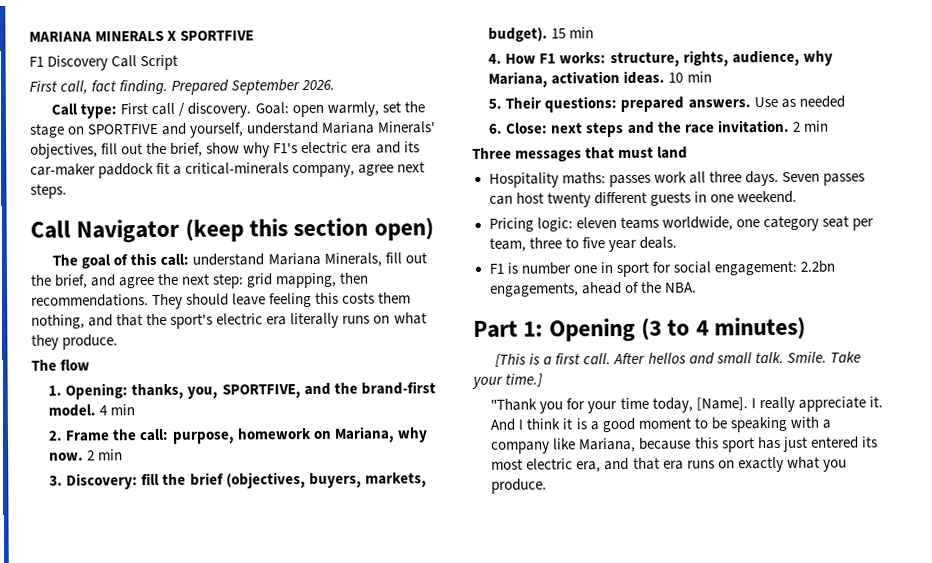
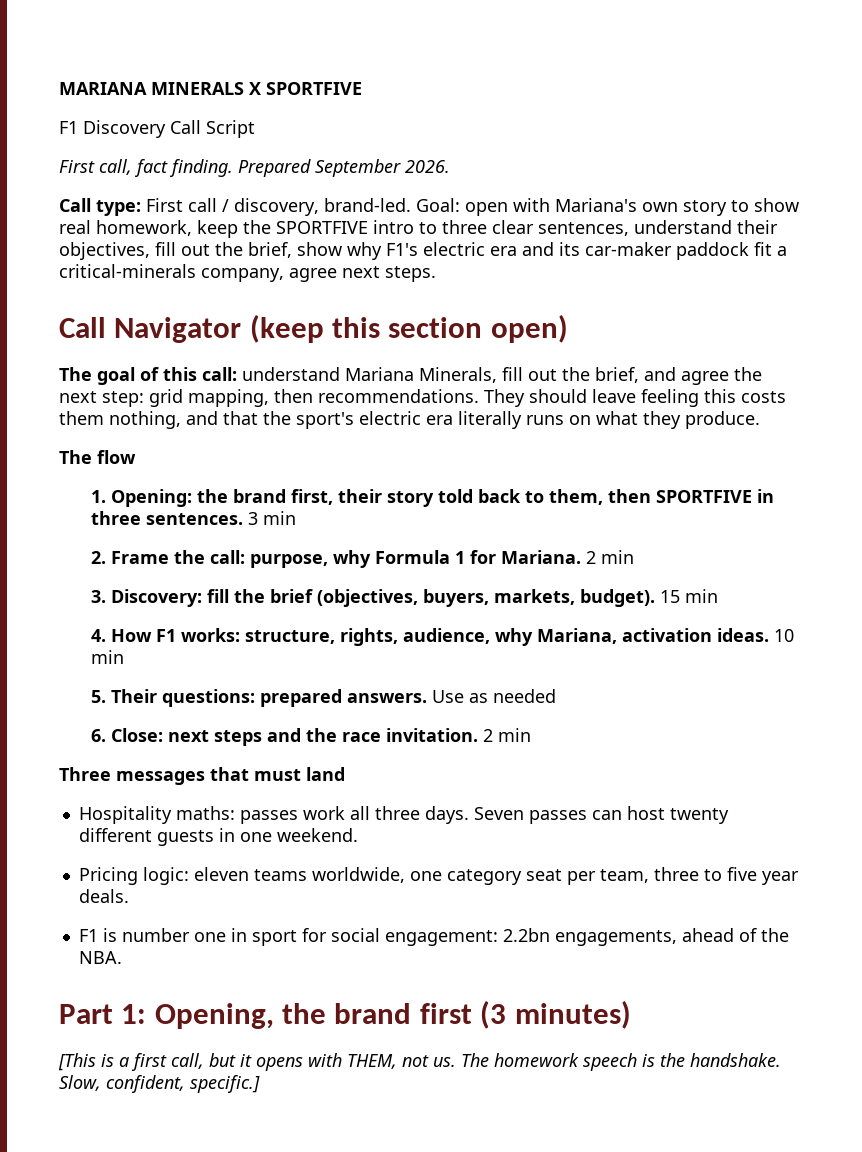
- Call type: First call / discovery. Goal: open warmly, set the stage on SPORTFIVE and yourself, understand Mariana Minerals' objectives, fill out the brief, show why F1's electric era and its car-maker paddock fit a critical-minerals company, agree next steps.
+ Call type: First call / discovery, brand-led. Goal: open with Mariana's own story to show real homework, keep the SPORTFIVE intro to three clear sentences, understand their objectives, fill out the brief, show why F1's electric era and its car-maker paddock fit a critical-minerals company, agree next steps.
- 1. Opening: thanks, you, SPORTFIVE, and the brand-first model. 4 min
+ 1. Opening: the brand first, their story told back to them, then SPORTFIVE in three sentences. 3 min
- 2. Frame the call: purpose, homework on Mariana, why now.
+ 2. Frame the call: purpose, why Formula 1 for Mariana.
- Part 1: Opening (3 to 4 minutes)
+ Part 1: Opening, the brand first (3 minutes)
- [This is a first call. After hellos and small talk. Smile. Take your time.]
- "Thank you for your time today, [Name]. I really appreciate it. And I think it is a good moment to be speaking with a company like Mariana, because this sport has just entered its most electric era, and that era runs on exactly what you produce.
+ [This is a first call, but it opens with THEM, not us. The homework speech is the handshake. Slow, confident, specific.]

